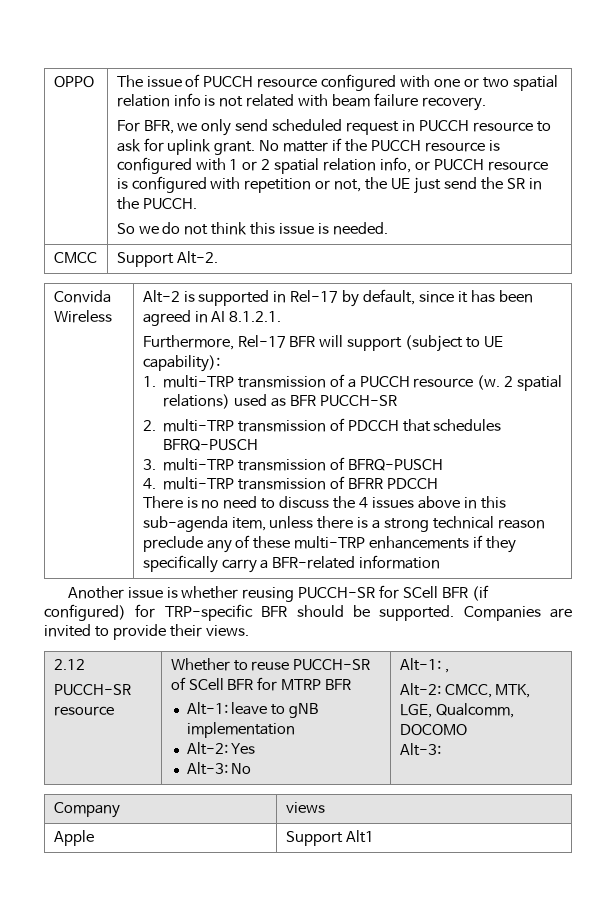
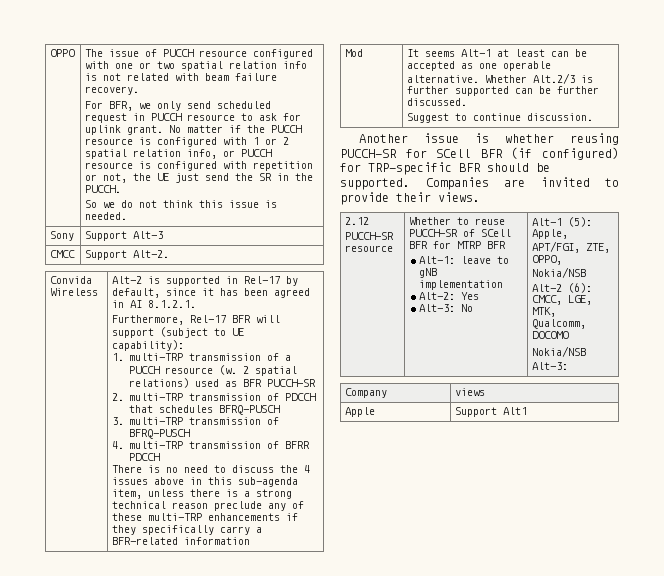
+ Sony | Support Alt-3
+ Mod | It seems Alt-1 at least can be accepted as one operable alternative. Whether Alt.2/3 is further supported can be further discussed.
+ Suggest to continue discussion.
  2.12
  PUCCH-SR resource | Whether to reuse PUCCH-SR of SCell BFR for MTRP BFR
  Alt-1: leave to gNB implementation
  Alt-2: Yes
- Alt-3: No | Alt-1: ,
- Alt-2: CMCC, MTK, LGE, Qualcomm, DOCOMO
+ Alt-3: No | Alt-1 (5): Apple, APT/FGI, ZTE, OPPO, Nokia/NSB
+ Alt-2 (6): CMCC, LGE, MTK, Qualcomm, DOCOMO
+ Nokia/NSB

